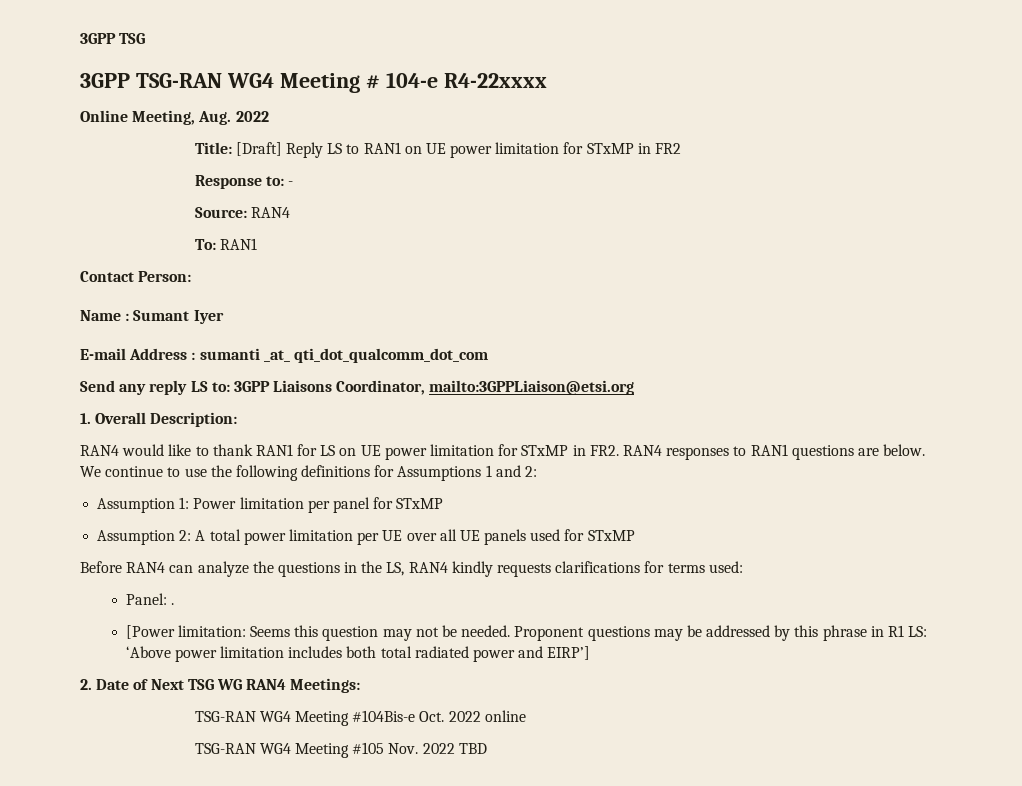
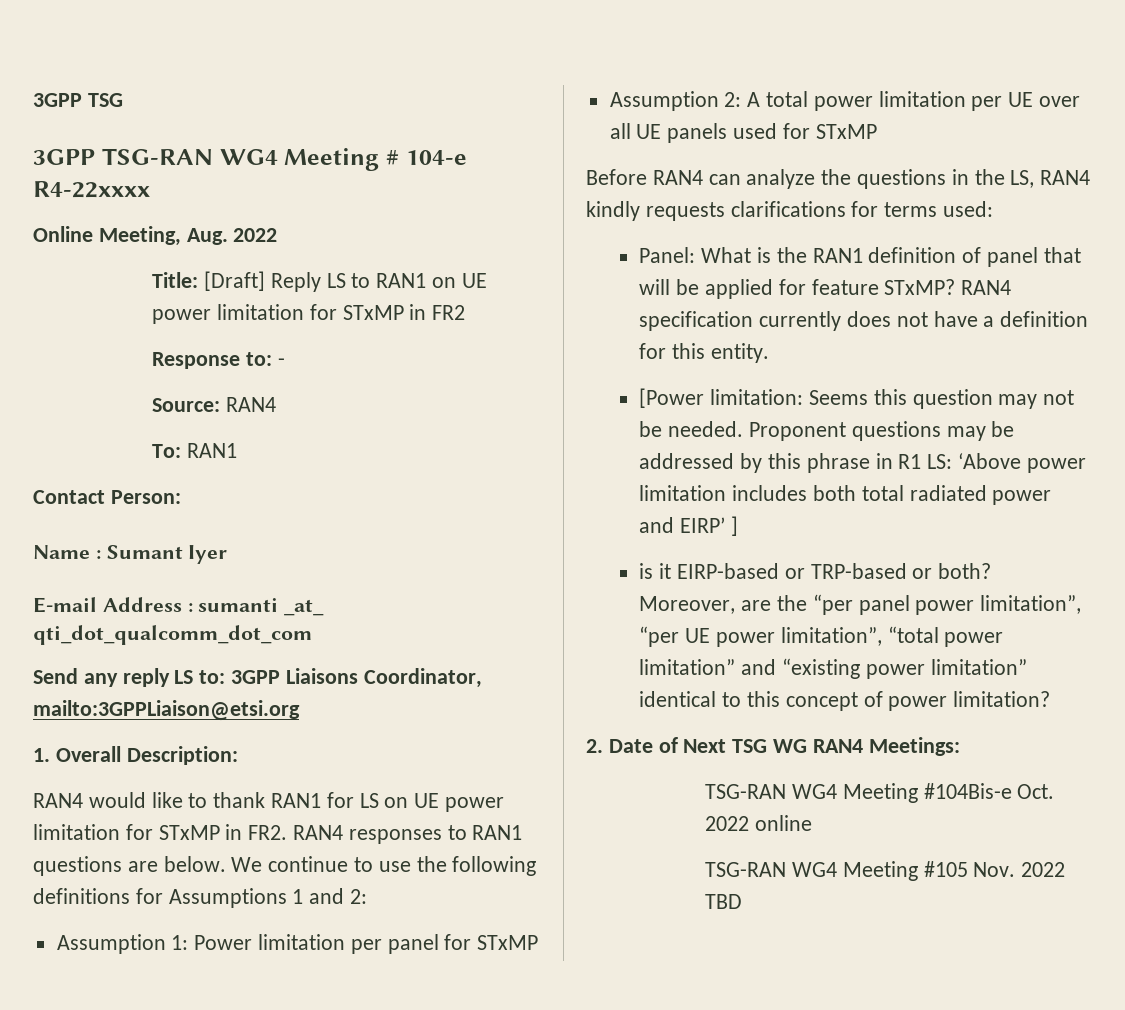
- Panel: .
+ Panel: What is the RAN1 definition of panel that will be applied for feature STxMP? RAN4 specification currently does not have a definition for this entity.
- Proponent questions may be addressed by this phrase in R1 LS: ‘Above power limitation includes both total radiated power and EIRP’]
+ Proponent questions may be addressed by this phrase in R1 LS: ‘Above power limitation includes both total radiated power and EIRP’ ]
+ is it EIRP-based or TRP-based or both? Moreover, are the “per panel power limitation”, “per UE power limitation”, “total power limitation” and “existing power limitation” identical to this concept of power limitation?

